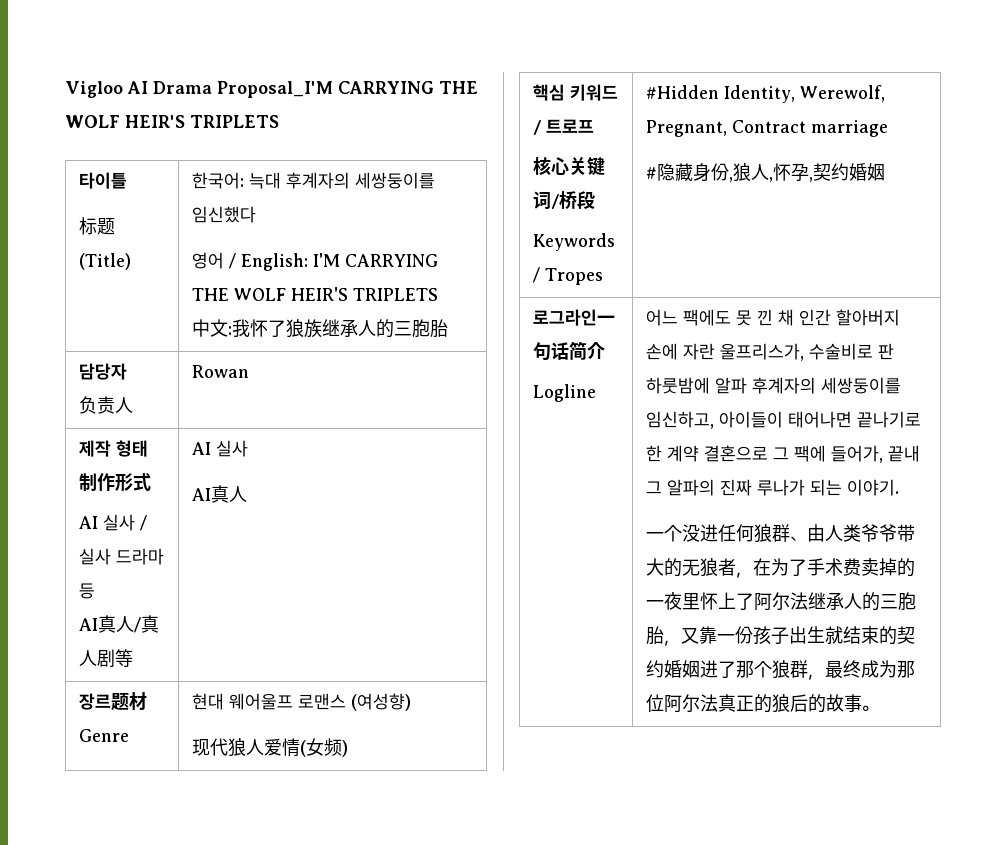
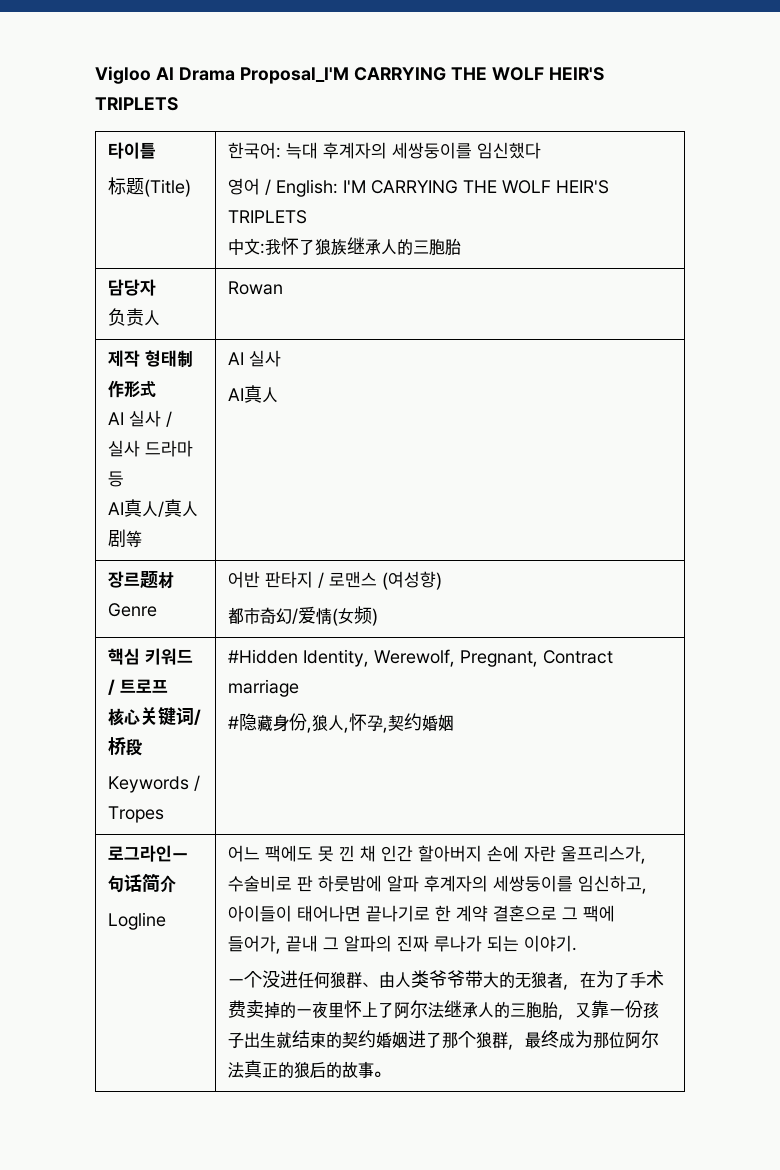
- 장르题材Genre | 현대 웨어울프 로맨스 (여성향)
- 现代狼人爱情(女频)
+ 장르题材Genre | 어반 판타지 / 로맨스 (여성향)
+ 都市奇幻/爱情(女频)

